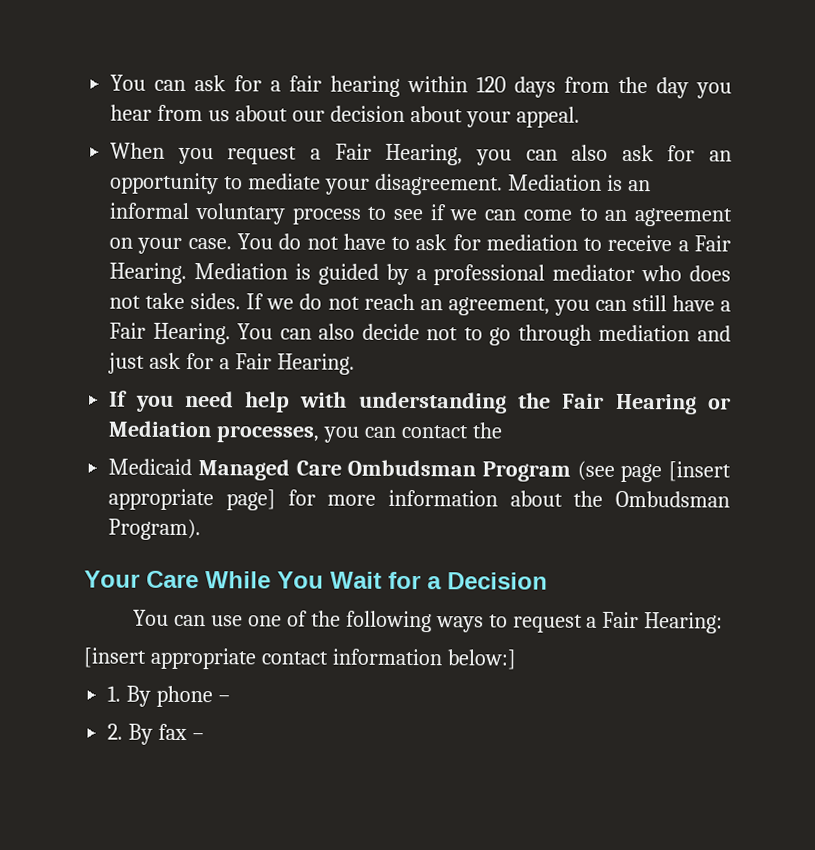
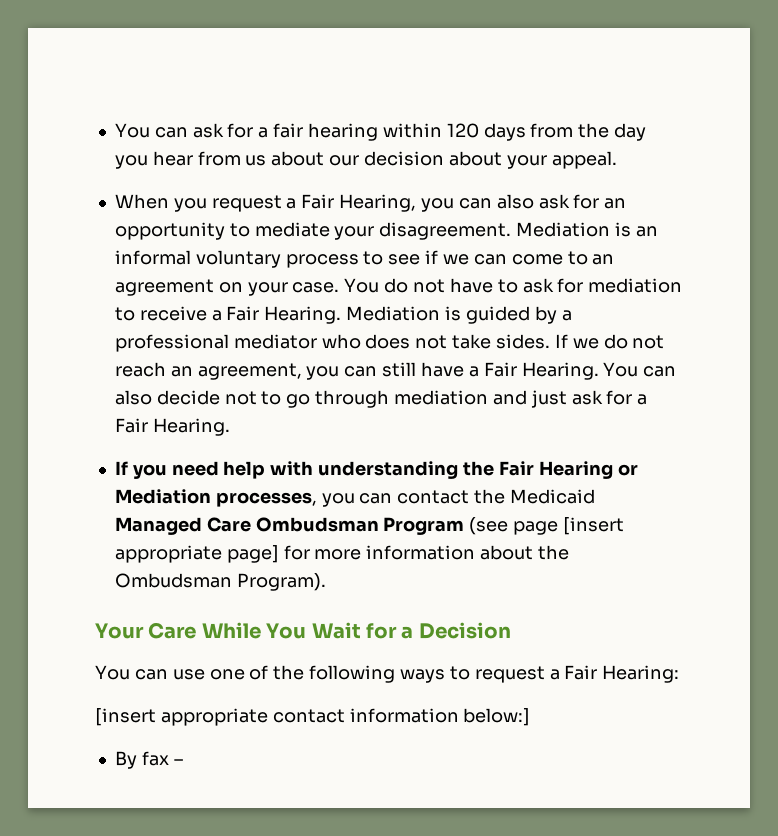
- If you need help with understanding the Fair Hearing or Mediation processes, you can contact the
- Medicaid Managed Care Ombudsman Program (see page [insert appropriate page] for more information about the Ombudsman Program).
+ If you need help with understanding the Fair Hearing or Mediation processes, you can contact the Medicaid Managed Care Ombudsman Program (see page [insert appropriate page] for more information about the Ombudsman Program).
- 1. By phone –
- 2. By fax –
+ By fax –

